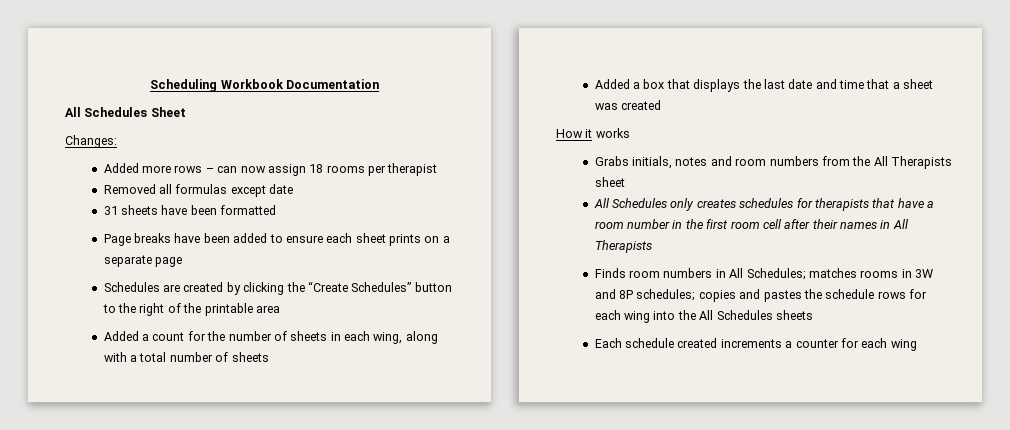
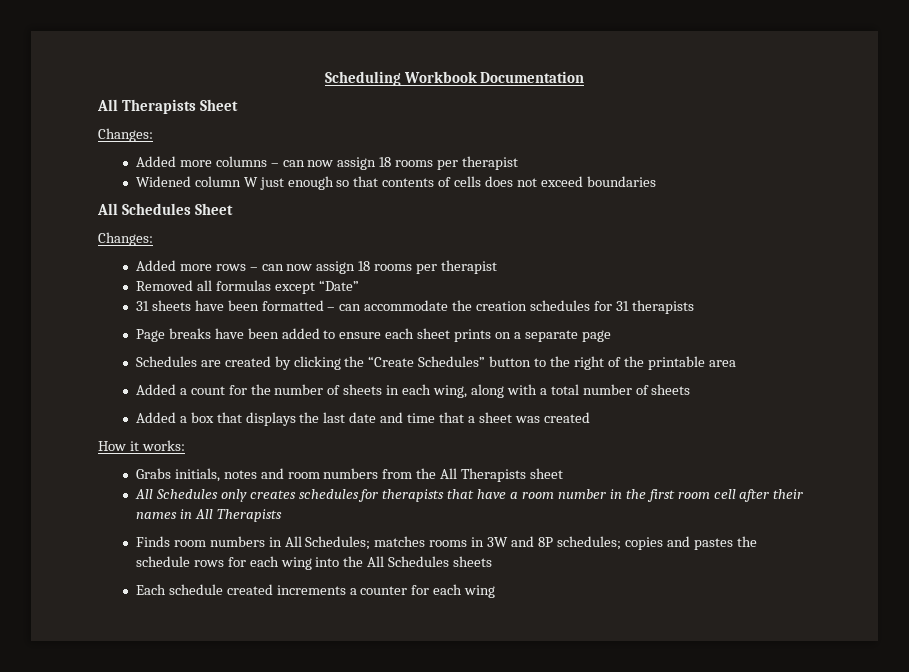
+ All Therapists Sheet
+ Changes:
+ Added more columns – can now assign 18 rooms per therapist
+ Widened column W just enough so that contents of cells does not exceed boundaries
- Removed all formulas except date
+ Removed all formulas except “Date”
- 31 sheets have been formatted
+ 31 sheets have been formatted – can accommodate the creation schedules for 31 therapists
- How it works
+ How it works:

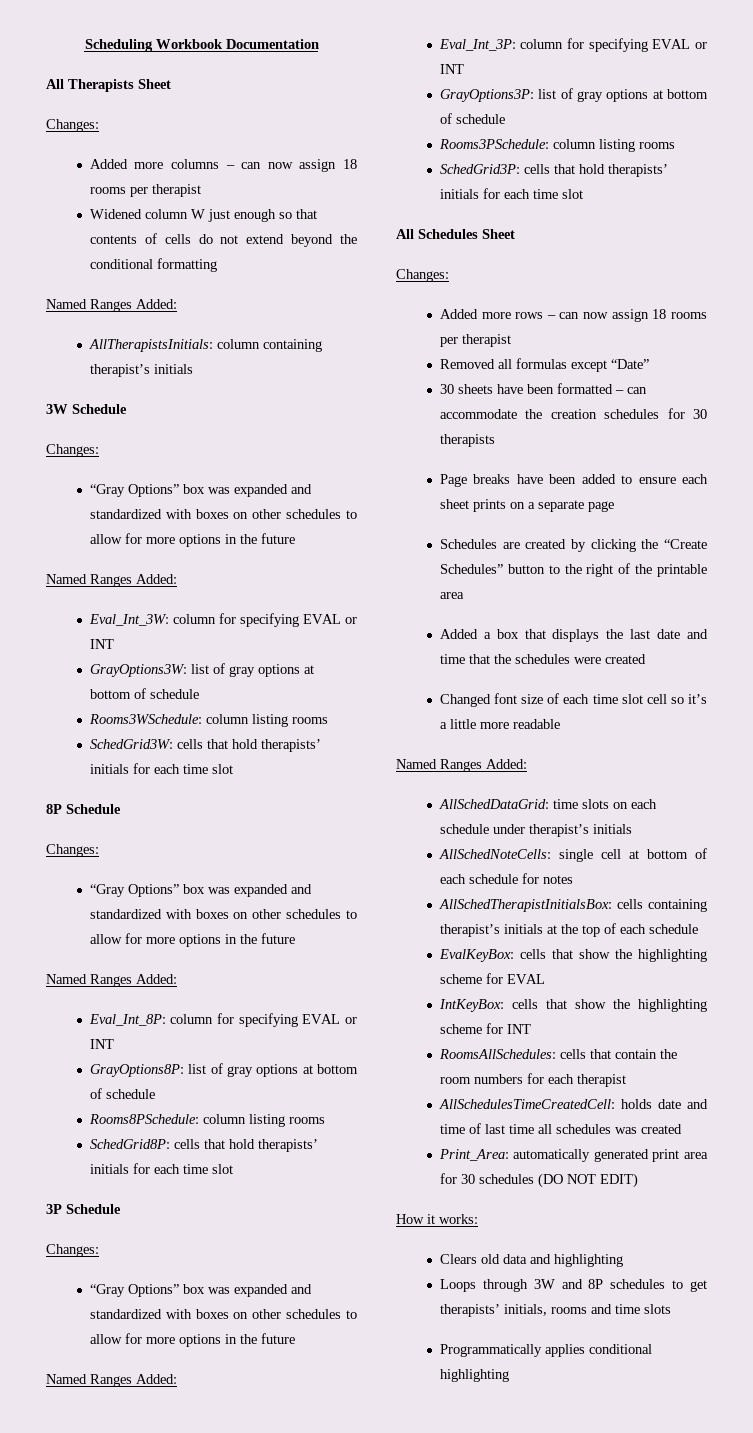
- Widened column W just enough so that contents of cells does not exceed boundaries
+ Widened column W just enough so that contents of cells do not extend beyond the conditional formatting
+ Named Ranges Added:
+ AllTherapistsInitials: column containing therapist’s initials
+ 3W Schedule
+ Changes:
+ “Gray Options” box was expanded and standardized with boxes on other schedules to allow for more options in the future
+ Named Ranges Added:
+ Eval_Int_3W: column for specifying EVAL or INT
+ GrayOptions3W: list of gray options at bottom of schedule
+ Rooms3WSchedule: column listing rooms
+ SchedGrid3W: cells that hold therapists’ initials for each time slot
+ 8P Schedule
+ Changes:
+ “Gray Options” box was expanded and standardized with boxes on other schedules to allow for more options in the future
+ Named Ranges Added:
+ Eval_Int_8P: column for specifying EVAL or INT
+ GrayOptions8P: list of gray options at bottom of schedule
+ Rooms8PSchedule: column listing rooms
+ SchedGrid8P: cells that hold therapists’ initials for each time slot
+ 3P Schedule
+ Changes:
+ “Gray Options” box was expanded and standardized with boxes on other schedules to allow for more options in the future
+ Named Ranges Added:
+ Eval_Int_3P: column for specifying EVAL or INT
+ GrayOptions3P: list of gray options at bottom of schedule
+ Rooms3PSchedule: column listing rooms
+ SchedGrid3P: cells that hold therapists’ initials for each time slot
- 31 sheets have been formatted – can accommodate the creation schedules for 31 therapists
+ 30 sheets have been formatted – can accommodate the creation schedules for 30 therapists
- Added a count for the number of sheets in each wing, along with a total number of sheets
- Added a box that displays the last date and time that a sheet was created
+ Added a box that displays the last date and time that the schedules were created
+ Changed font size of each time slot cell so it’s a little more readable
+ Named Ranges Added:
+ AllSchedDataGrid: time slots on each schedule under therapist’s initials
+ AllSchedNoteCells: single cell at bottom of each schedule for notes
+ AllSchedTherapistInitialsBox: cells containing therapist’s initials at the top of each schedule
+ EvalKeyBox: cells that show the highlighting scheme for EVAL
+ IntKeyBox: cells that show the highlighting scheme for INT
+ RoomsAllSchedules: cells that contain the room numbers for each therapist
+ AllSchedulesTimeCreatedCell: holds date and time of last time all schedules was created
+ Print_Area: automatically generated print area for 30 schedules (DO NOT EDIT)
  How it works:
- Grabs initials, notes and room numbers from the All Therapists sheet
- All Schedules only creates schedules for therapists that have a room number in the first room cell after their names in All Therapists
- Finds room numbers in All Schedules; matches rooms in 3W and 8P schedules; copies and pastes the schedule rows for each wing into the All Schedules sheets
- Each schedule created increments a counter for each wing
+ Clears old data and highlighting
+ Loops through 3W and 8P schedules to get therapists’ initials, rooms and time slots
+ Programmatically applies conditional highlighting

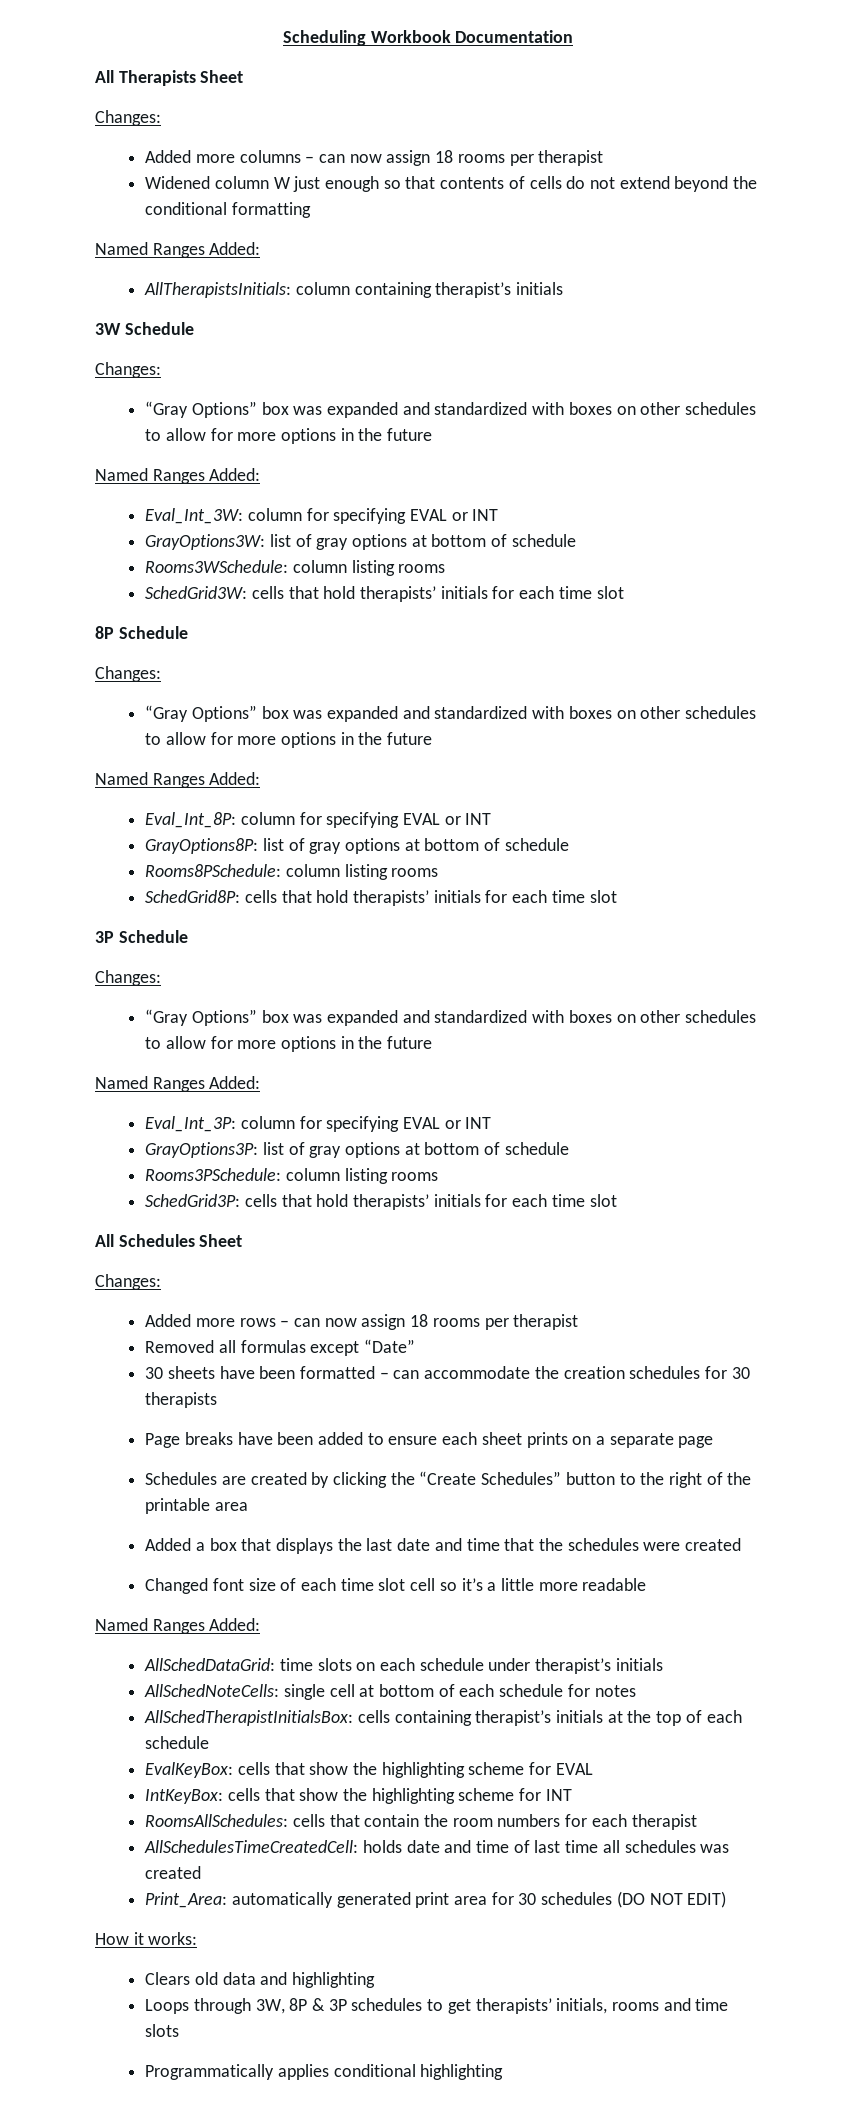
- Loops through 3W and 8P schedules to get therapists’ initials, rooms and time slots
+ Loops through 3W, 8P & 3P schedules to get therapists’ initials, rooms and time slots

